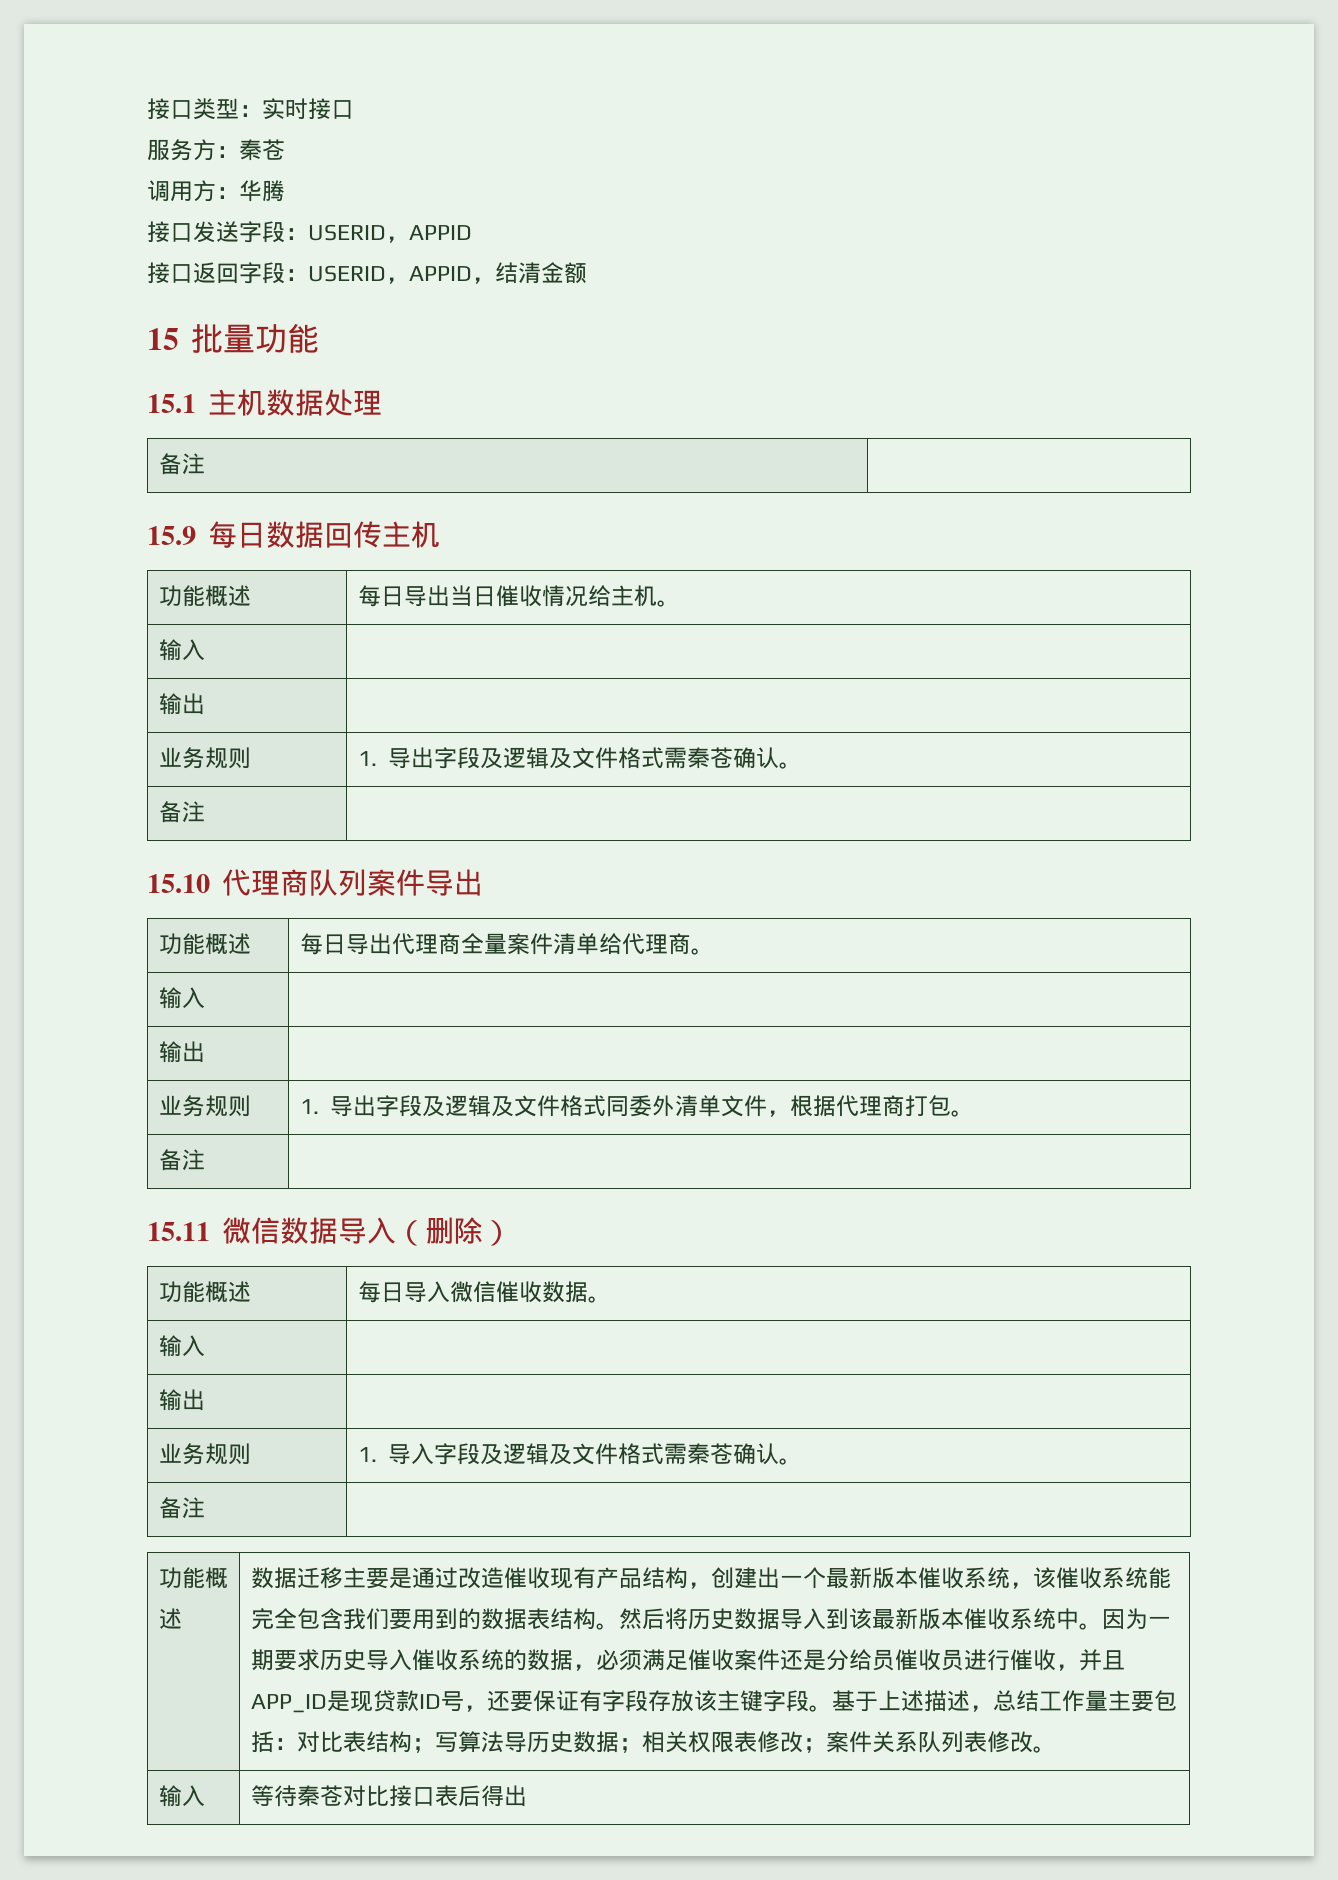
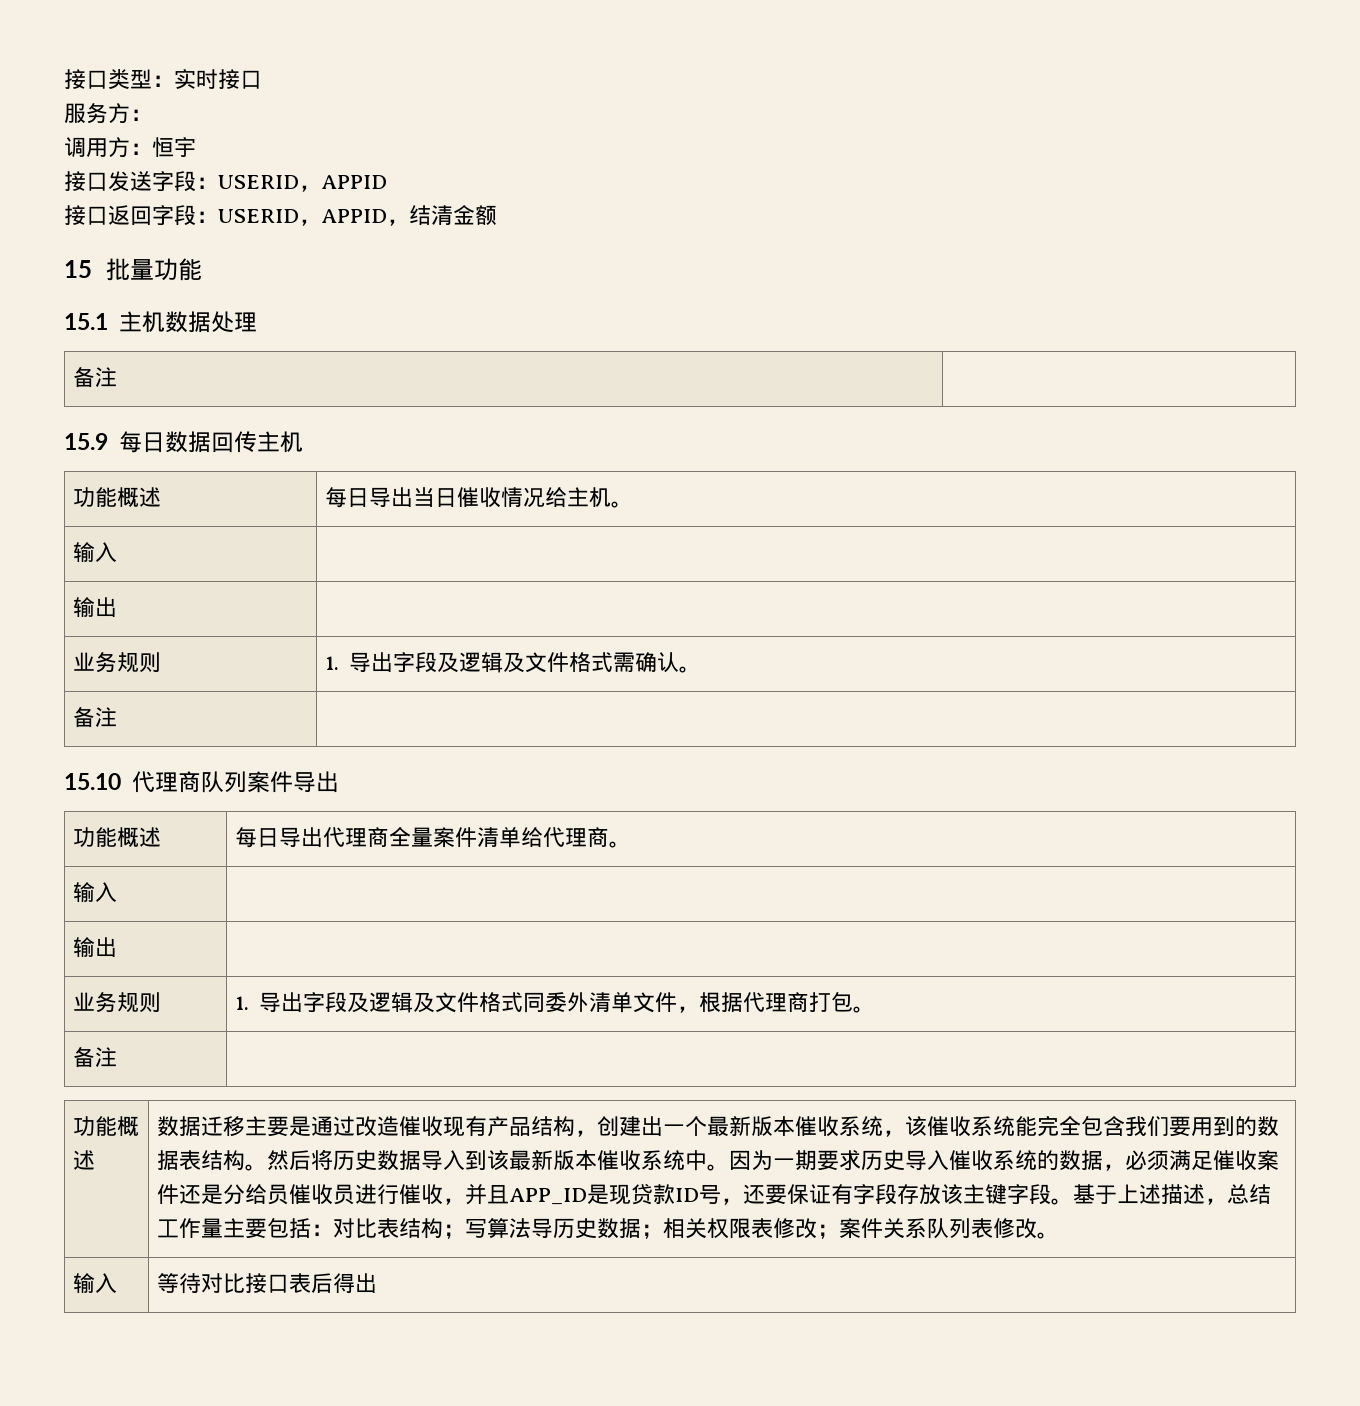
- 服务方：秦苍
+ 服务方：
- 调用方：华腾
+ 调用方：恒宇
- 业务规则 | 1.导出字段及逻辑及文件格式需秦苍确认。
+ 业务规则 | 1.导出字段及逻辑及文件格式需确认。
- 15.11微信数据导入（删除）
- 功能概述 | 每日导入微信催收数据。
- 输入 |
- 输出 |
- 业务规则 | 1.导入字段及逻辑及文件格式需秦苍确认。
- 备注 |
- 输入 | 等待秦苍对比接口表后得出
+ 输入 | 等待对比接口表后得出

